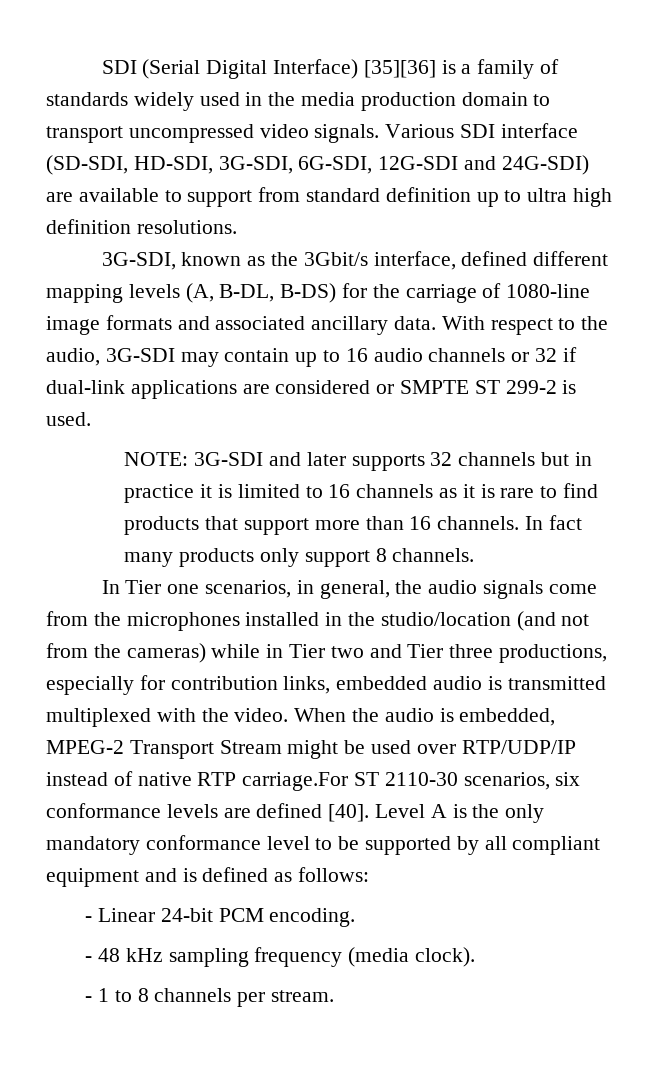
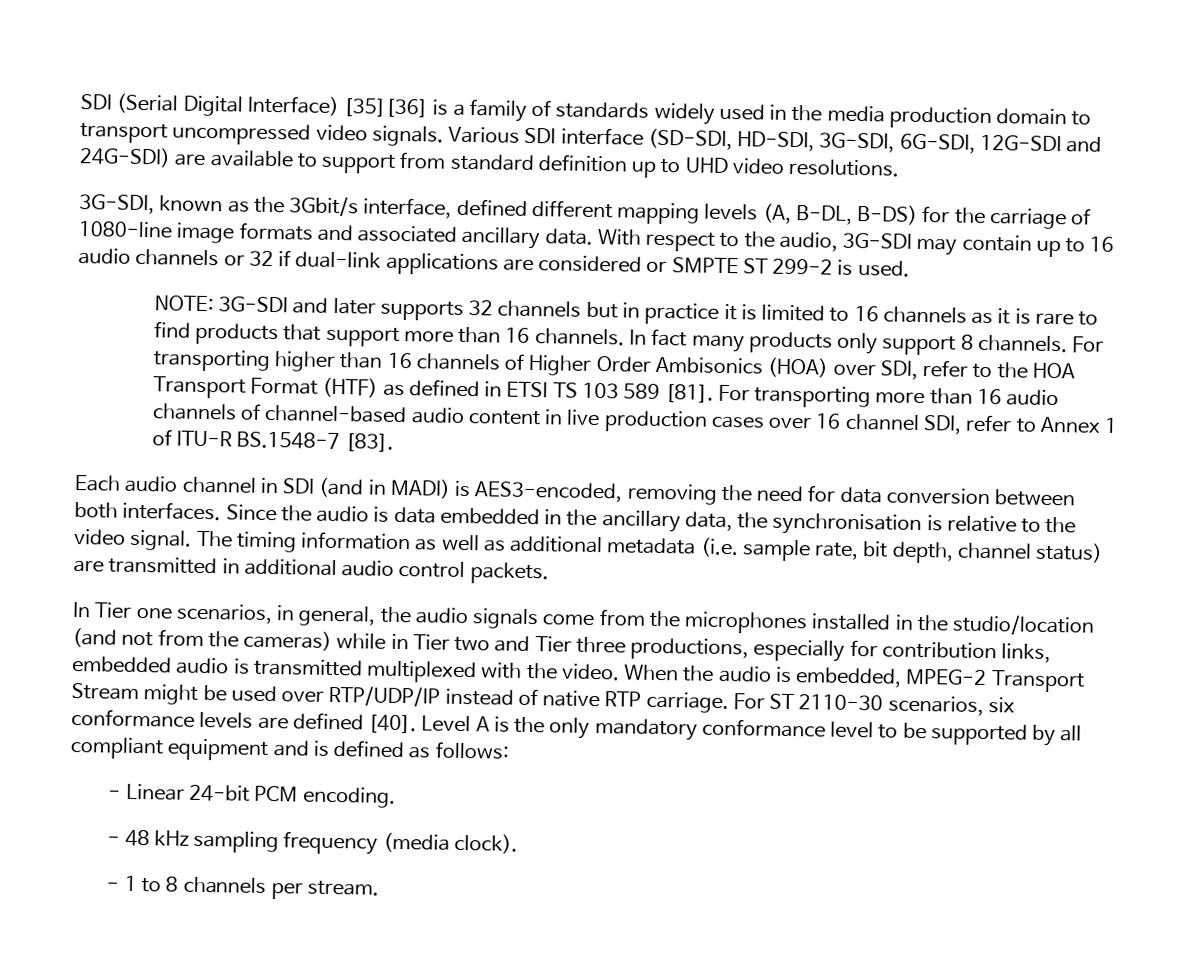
- Various SDI interface (SD-SDI, HD-SDI, 3G-SDI, 6G-SDI, 12G-SDI and 24G-SDI) are available to support from standard definition up to ultra high definition resolutions.
+ Various SDI interface (SD-SDI, HD-SDI, 3G-SDI, 6G-SDI, 12G-SDI and 24G-SDI) are available to support from standard definition up to UHD video resolutions.
+ For transporting higher than 16 channels of Higher Order Ambisonics (HOA) over SDI, refer to the HOA Transport Format (HTF) as defined in ETSI TS 103 589 [81]. For transporting more than 16 audio channels of channel-based audio content in live production cases over 16 channel SDI, refer to Annex 1 of ITU-R BS.1548-7 [83].
+ Each audio channel in SDI (and in MADI) is AES3-encoded, removing the need for data conversion between both interfaces. Since the audio is data embedded in the ancillary data, the synchronisation is relative to the video signal. The timing information as well as additional metadata (i.e. sample rate, bit depth, channel status) are transmitted in additional audio control packets.
- When the audio is embedded, MPEG-2 Transport Stream might be used over RTP/UDP/IP instead of native RTP carriage.For ST 2110-30 scenarios, six conformance levels are defined [40].
+ When the audio is embedded, MPEG-2 Transport Stream might be used over RTP/UDP/IP instead of native RTP carriage. For ST 2110-30 scenarios, six conformance levels are defined [40].

